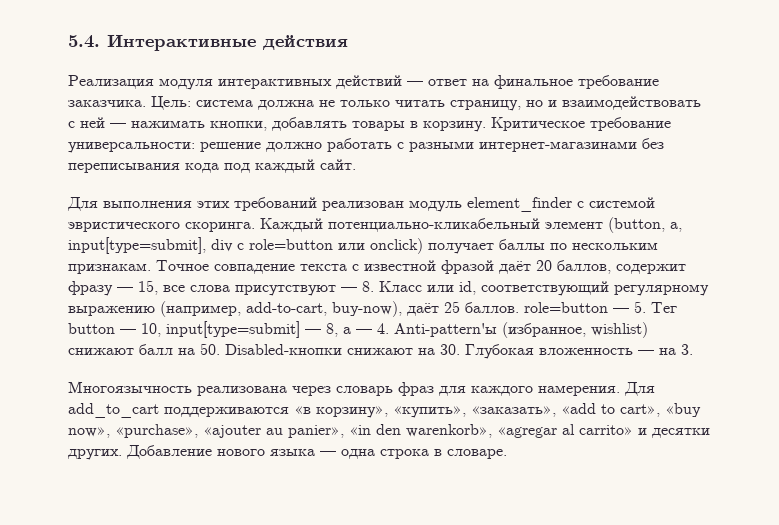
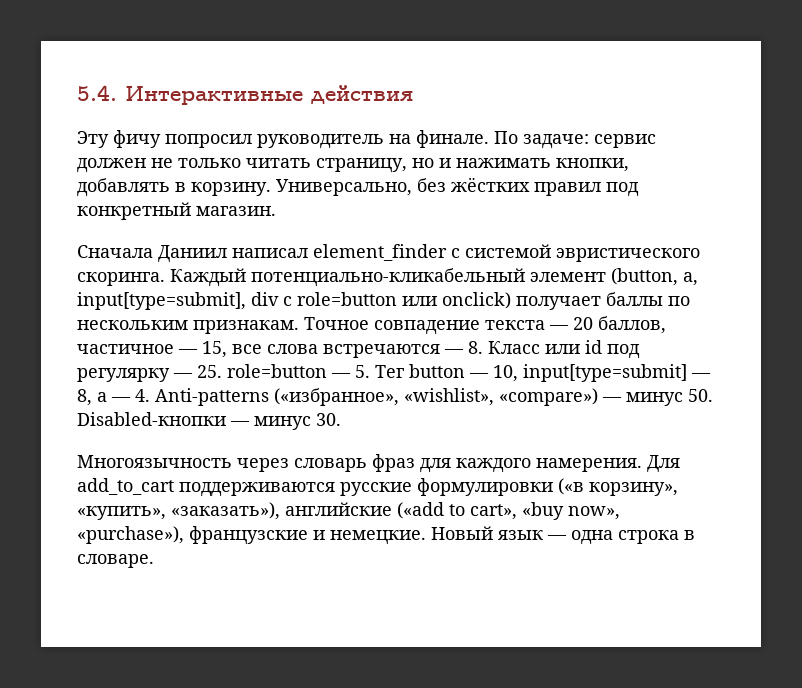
- Реализация модуля интерактивных действий — ответ на финальное требование заказчика. Цель: система должна не только читать страницу, но и взаимодействовать с ней — нажимать кнопки, добавлять товары в корзину.
+ Эту фичу попросил руководитель на финале. По задаче: сервис должен не только читать страницу, но и нажимать кнопки, добавлять в корзину.
- Критическое требование универсальности: решение должно работать с разными интернет-магазинами без переписывания кода под каждый сайт.
- Для выполнения этих требований реализован модуль element_finder с системой эвристического скоринга.
+ Универсально, без жёстких правил под конкретный магазин.
+ Сначала Даниил написал element_finder с системой эвристического скоринга.
- Точное совпадение текста с известной фразой даёт 20 баллов, содержит фразу — 15, все слова присутствуют — 8. Класс или id, соответствующий регулярному выражению (например, add-to-cart, buy-now), даёт 25 баллов. role=button — 5. Тег button — 10, input[type=submit] — 8, a — 4. Anti-pattern'ы (избранное, wishlist) снижают балл на 50. Disabled-кнопки снижают на 30. Глубокая вложенность — на 3.
+ Точное совпадение текста — 20 баллов, частичное — 15, все слова встречаются — 8. Класс или id под регулярку — 25. role=button — 5. Тег button — 10, input[type=submit] — 8, a — 4. Anti-patterns («избранное», «wishlist», «compare») — минус 50. Disabled-кнопки — минус 30.
- Многоязычность реализована через словарь фраз для каждого намерения.
+ Многоязычность через словарь фраз для каждого намерения.
- Для add_to_cart поддерживаются «в корзину», «купить», «заказать», «add to cart», «buy now», «purchase», «ajouter au panier», «in den warenkorb», «agregar al carrito» и десятки других. Добавление нового языка — одна строка в словаре.
+ Для add_to_cart поддерживаются русские формулировки («в корзину», «купить», «заказать»), английские («add to cart», «buy now», «purchase»), французские и немецкие. Новый язык — одна строка в словаре.

